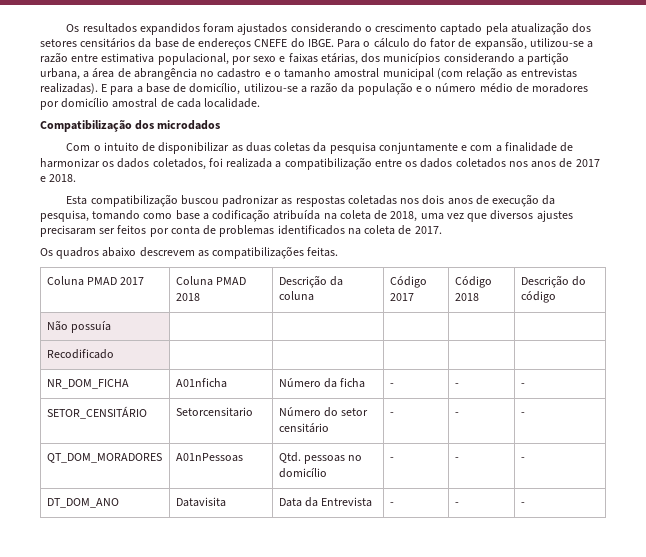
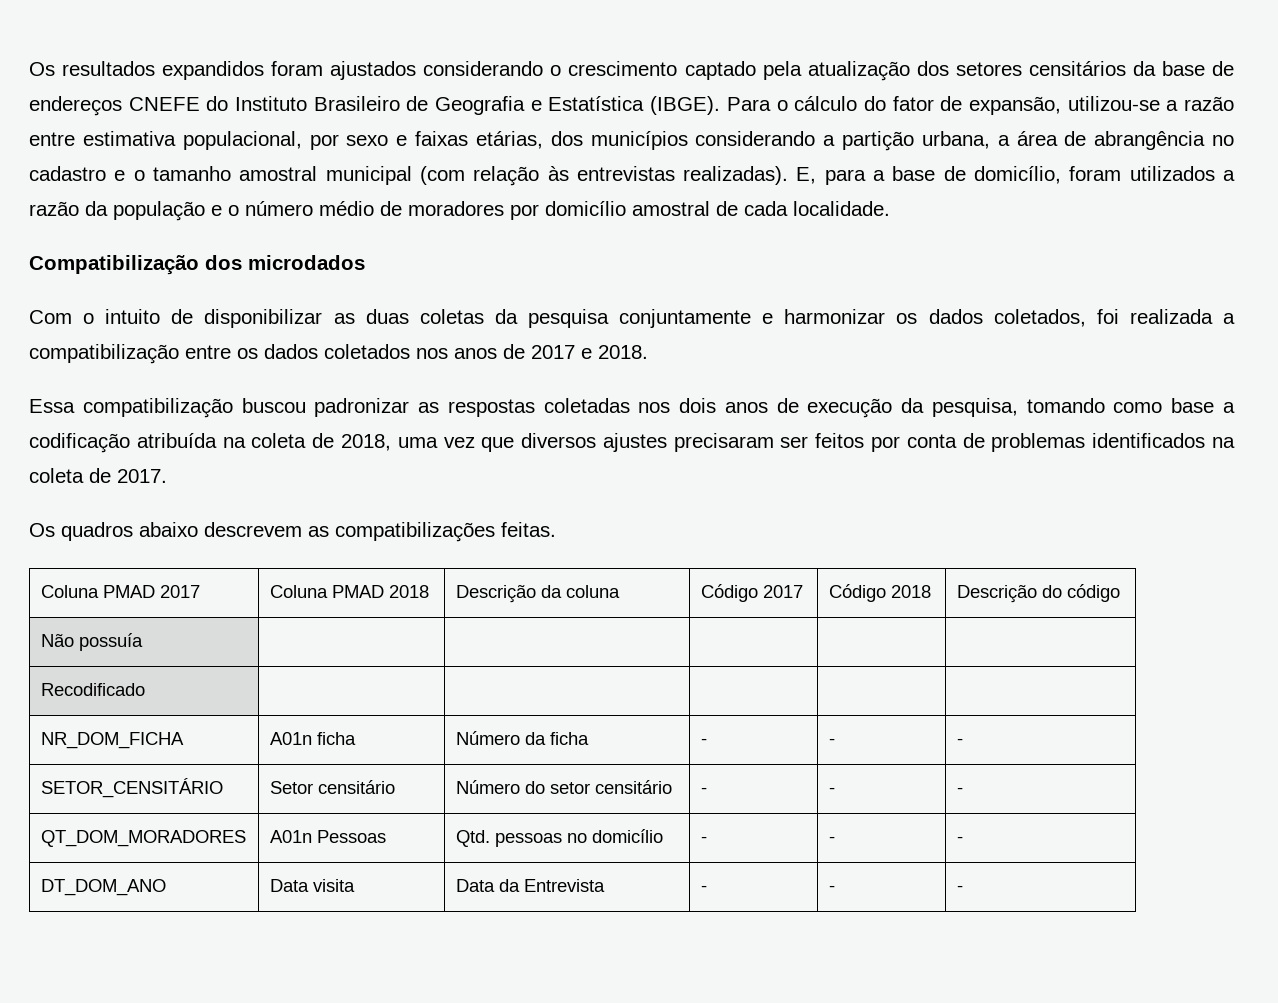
- Os resultados expandidos foram ajustados considerando o crescimento captado pela atualização dos setores censitários da base de endereços CNEFE do IBGE.
+ Os resultados expandidos foram ajustados considerando o crescimento captado pela atualização dos setores censitários da base de endereços CNEFE do Instituto Brasileiro de Geografia e Estatística (IBGE).
- Para o cálculo do fator de expansão, utilizou-se a razão entre estimativa populacional, por sexo e faixas etárias, dos municípios considerando a partição urbana, a área de abrangência no cadastro e o tamanho amostral municipal (com relação as entrevistas realizadas).
+ Para o cálculo do fator de expansão, utilizou-se a razão entre estimativa populacional, por sexo e faixas etárias, dos municípios considerando a partição urbana, a área de abrangência no cadastro e o tamanho amostral municipal (com relação às entrevistas realizadas).
- E para a base de domicílio, utilizou-se a razão da população e o número médio de moradores por domicílio amostral de cada localidade.
+ E, para a base de domicílio, foram utilizados a razão da população e o número médio de moradores por domicílio amostral de cada localidade.
- Com o intuito de disponibilizar as duas coletas da pesquisa conjuntamente e com a finalidade de harmonizar os dados coletados, foi realizada a compatibilização entre os dados coletados nos anos de 2017 e 2018.
+ Com o intuito de disponibilizar as duas coletas da pesquisa conjuntamente e harmonizar os dados coletados, foi realizada a compatibilização entre os dados coletados nos anos de 2017 e 2018.
- Esta compatibilização buscou padronizar as respostas coletadas nos dois anos de execução da pesquisa, tomando como base a codificação atribuída na coleta de 2018, uma vez que diversos ajustes precisaram ser feitos por conta de problemas identificados na coleta de 2017.
+ Essa compatibilização buscou padronizar as respostas coletadas nos dois anos de execução da pesquisa, tomando como base a codificação atribuída na coleta de 2018, uma vez que diversos ajustes precisaram ser feitos por conta de problemas identificados na coleta de 2017.
- NR_DOM_FICHA | A01nficha | Número da ficha | - | - | -
+ NR_DOM_FICHA | A01n ficha | Número da ficha | - | - | -
- SETOR_CENSITÁRIO | Setorcensitario | Número do setor censitário | - | - | -
+ SETOR_CENSITÁRIO | Setor censitário | Número do setor censitário | - | - | -
- QT_DOM_MORADORES | A01nPessoas | Qtd. pessoas no domicílio | - | - | -
+ QT_DOM_MORADORES | A01n Pessoas | Qtd. pessoas no domicílio | - | - | -
- DT_DOM_ANO | Datavisita | Data da Entrevista | - | - | -
+ DT_DOM_ANO | Data visita | Data da Entrevista | - | - | -

